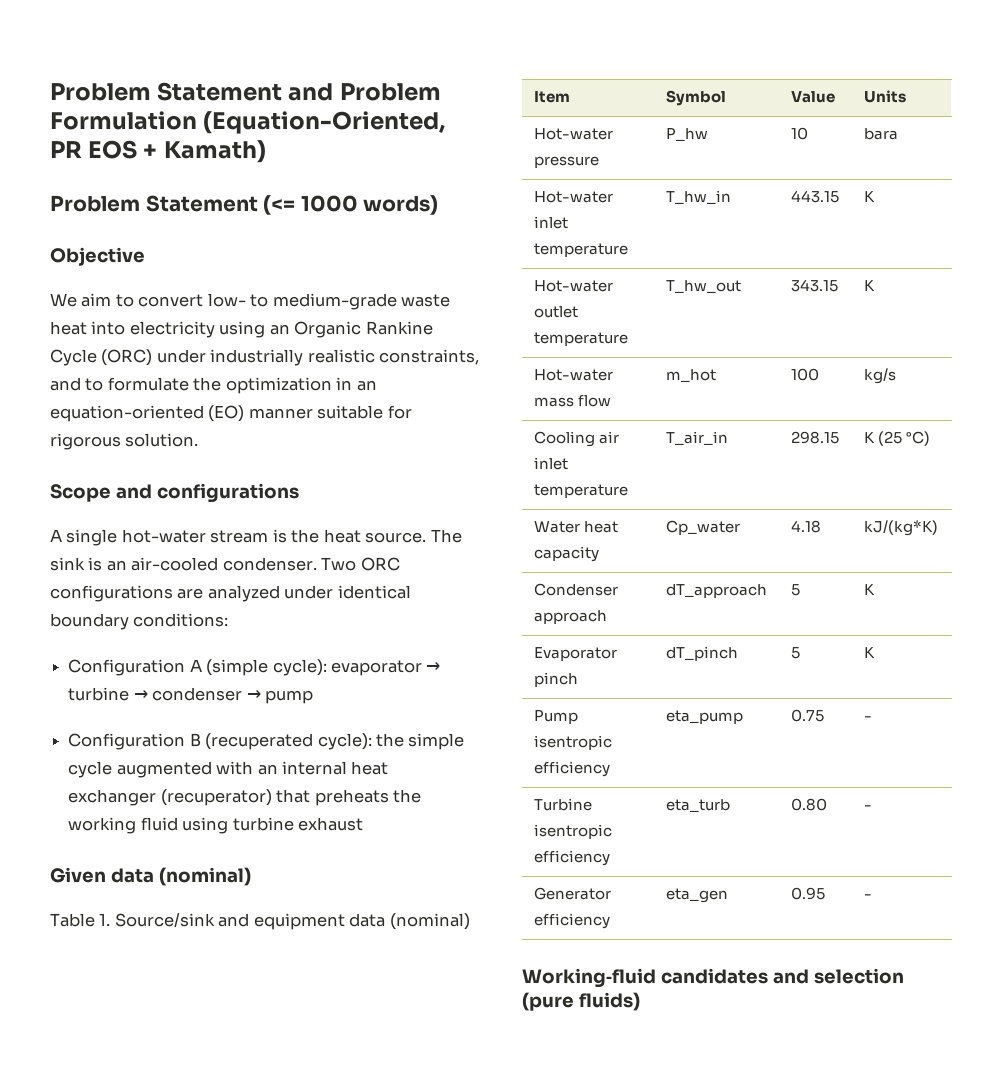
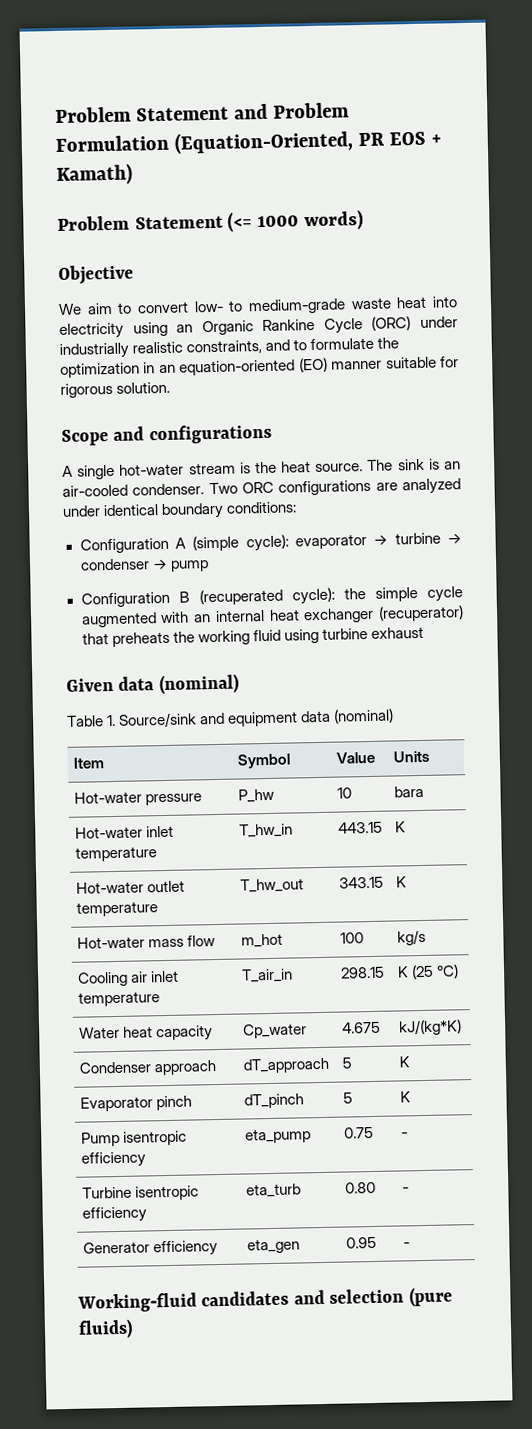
- Water heat capacity | Cp_water | 4.18 | kJ/(kg*K)
+ Water heat capacity | Cp_water | 4.675 | kJ/(kg*K)

